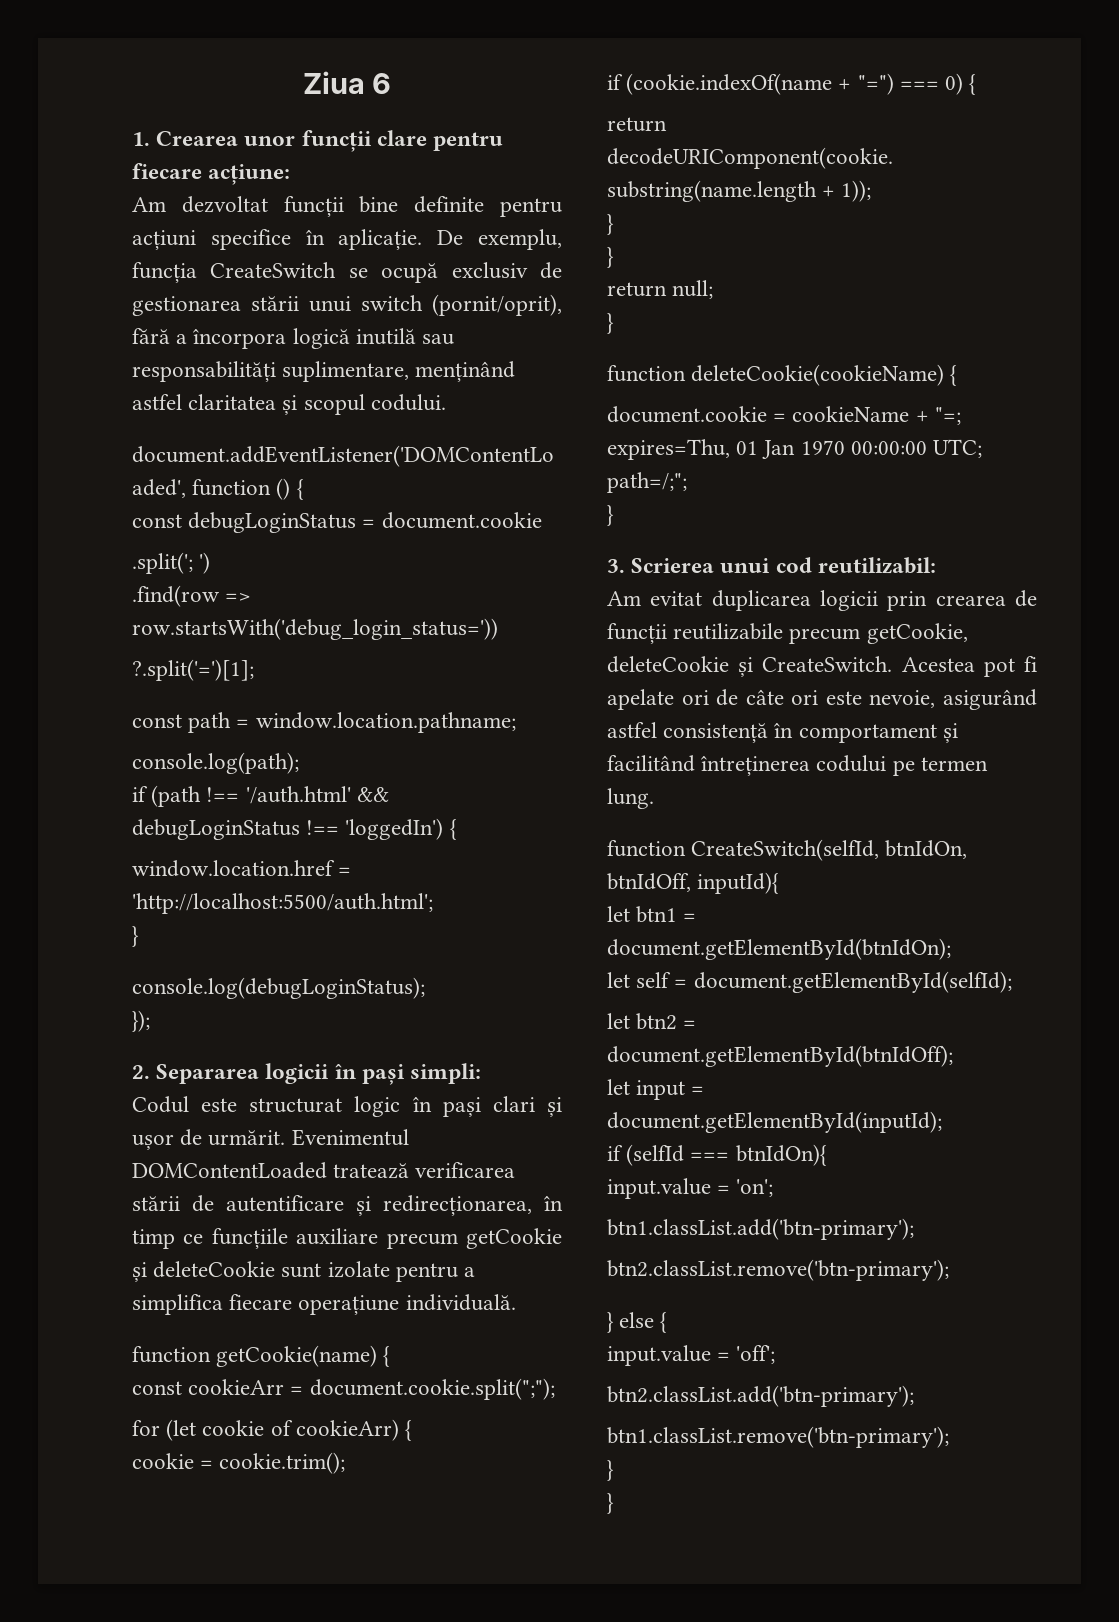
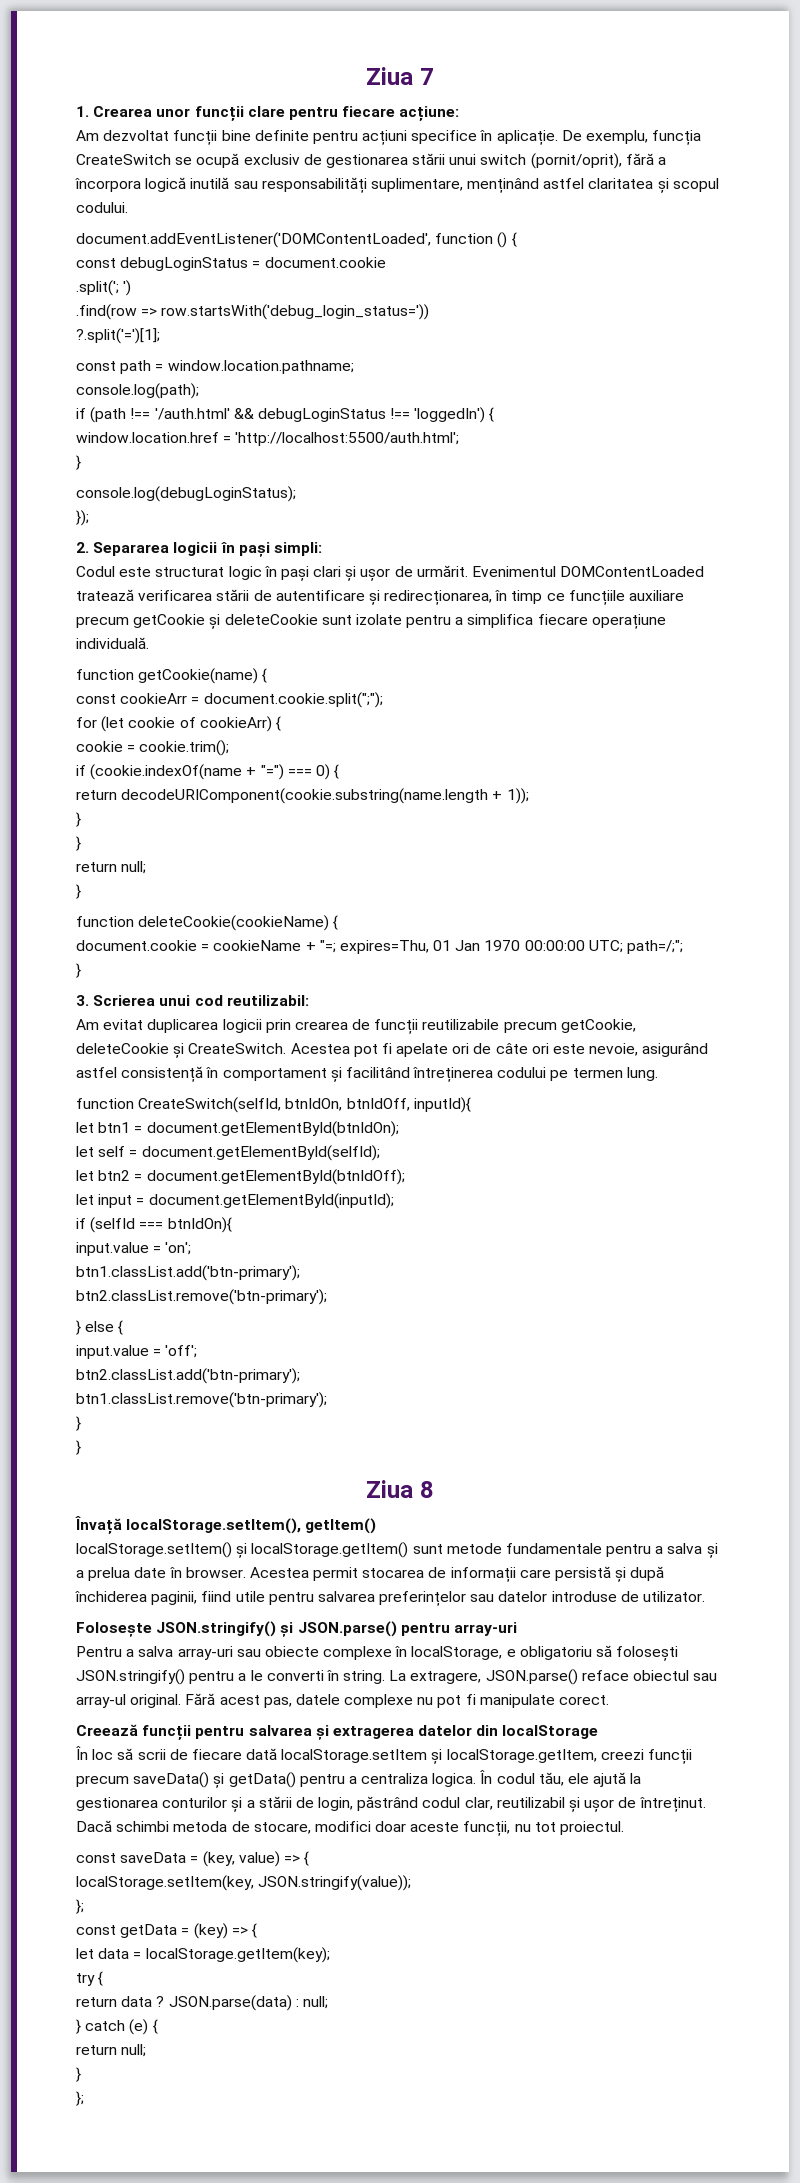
- Ziua 6
+ Ziua 7
+ Ziua 8
+ Învață localStorage.setItem(), getItem()
+ localStorage.setItem() și localStorage.getItem() sunt metode fundamentale pentru a salva și a prelua date în browser. Acestea permit stocarea de informații care persistă și după închiderea paginii, fiind utile pentru salvarea preferințelor sau datelor introduse de utilizator.
+ Folosește JSON.stringify() și JSON.parse() pentru array-uri
+ Pentru a salva array-uri sau obiecte complexe în localStorage, e obligatoriu să folosești JSON.stringify() pentru a le converti în string. La extragere, JSON.parse() reface obiectul sau array-ul original. Fără acest pas, datele complexe nu pot fi manipulate corect.
+ Creează funcții pentru salvarea și extragerea datelor din localStorage
+ În loc să scrii de fiecare dată localStorage.setItem și localStorage.getItem, creezi funcții precum saveData() și getData() pentru a centraliza logica. În codul tău, ele ajută la gestionarea conturilor și a stării de login, păstrând codul clar, reutilizabil și ușor de întreținut. Dacă schimbi metoda de stocare, modifici doar aceste funcții, nu tot proiectul.
+ const saveData = (key, value) => {
+ localStorage.setItem(key, JSON.stringify(value));
+ };
+ const getData = (key) => {
+ let data = localStorage.getItem(key);
+ try {
+ return data ? JSON.parse(data) : null;
+ } catch (e) {
+ return null;
+ }
+ };

